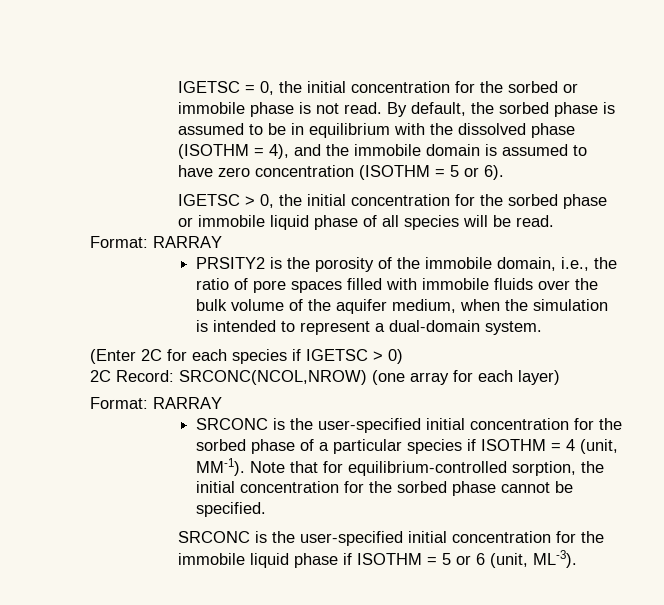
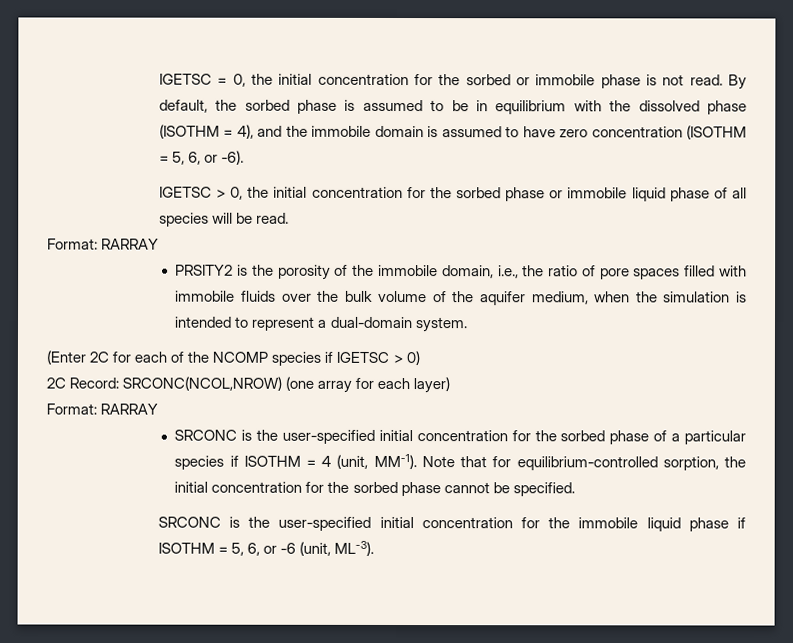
- By default, the sorbed phase is assumed to be in equilibrium with the dissolved phase (ISOTHM = 4), and the immobile domain is assumed to have zero concentration (ISOTHM = 5 or 6).
+ By default, the sorbed phase is assumed to be in equilibrium with the dissolved phase (ISOTHM = 4), and the immobile domain is assumed to have zero concentration (ISOTHM = 5, 6, or -6).
- (Enter 2C for each species if IGETSC > 0)
+ (Enter 2C for each of the NCOMP species if IGETSC > 0)
- SRCONC is the user-specified initial concentration for the immobile liquid phase if ISOTHM = 5 or 6 (unit, ML-3).
+ SRCONC is the user-specified initial concentration for the immobile liquid phase if ISOTHM = 5, 6, or -6 (unit, ML-3).

